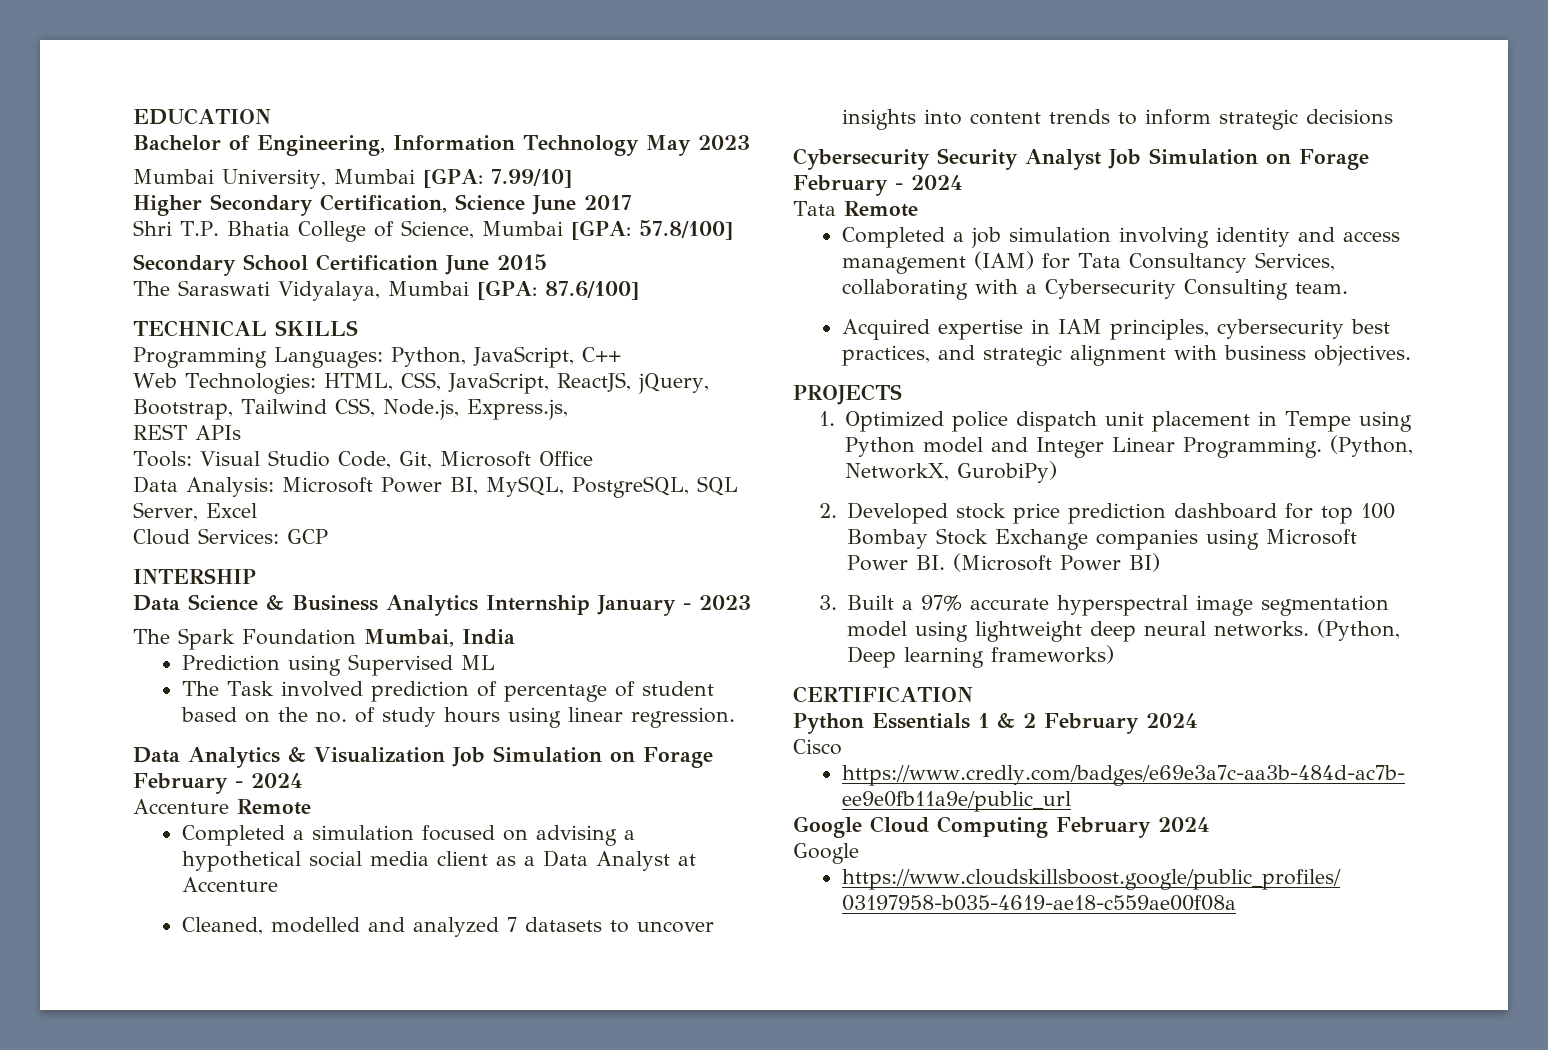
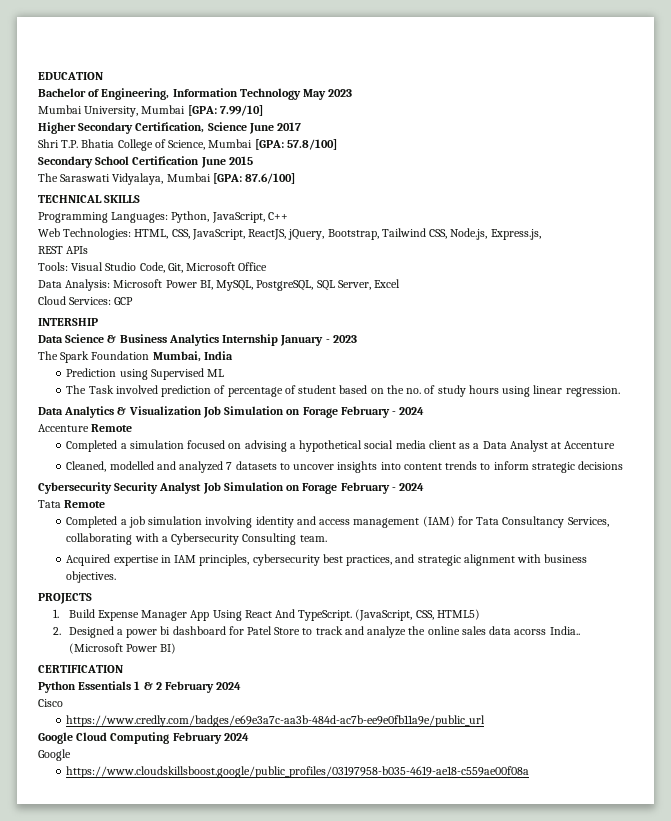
- 1. Optimized police dispatch unit placement in Tempe using Python model and Integer Linear Programming. (Python, NetworkX, GurobiPy)
- 2. Developed stock price prediction dashboard for top 100 Bombay Stock Exchange companies using Microsoft Power BI. (Microsoft Power BI)
- 3. Built a 97% accurate hyperspectral image segmentation model using lightweight deep neural networks. (Python, Deep learning frameworks)
+ 1. Build Expense Manager App Using React And TypeScript. (JavaScript, CSS, HTML5)
+ 2. Designed a power bi dashboard for Patel Store to track and analyze the online sales data acorss India.. (Microsoft Power BI)

